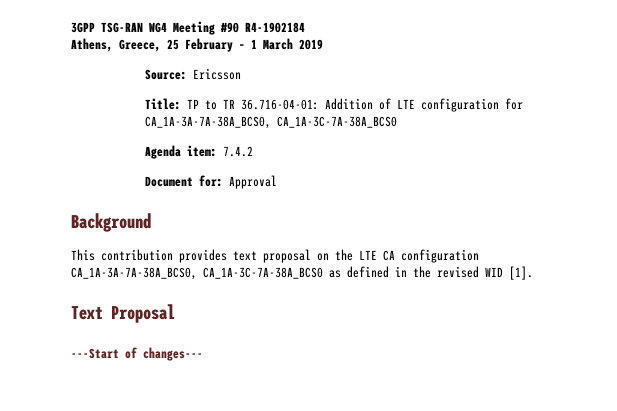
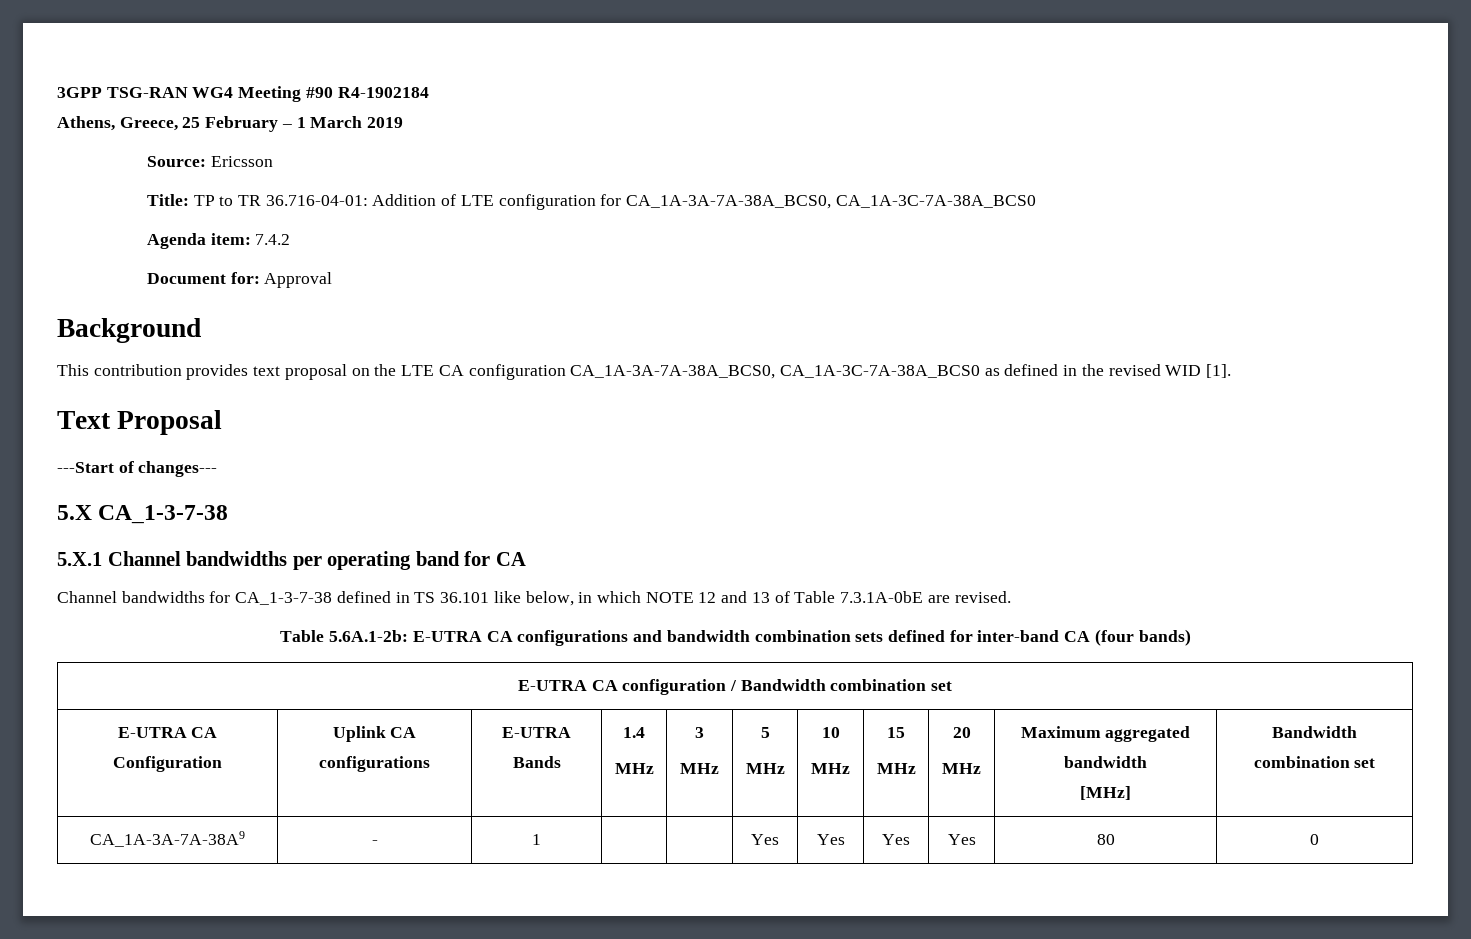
+ 5.X CA_1-3-7-38
+ 5.X.1 Channel bandwidths per operating band for CA
+ Channel bandwidths for CA_1-3-7-38 defined in TS 36.101 like below, in which NOTE 12 and 13 of Table 7.3.1A-0bE are revised.
+ Table 5.6A.1-2b: E-UTRA CA configurations and bandwidth combination sets defined for inter-band CA (four bands)
+ E-UTRA CA configuration / Bandwidth combination set
+ E-UTRA CA Configuration | Uplink CA configurations | E-UTRA Bands | 1.4
+ MHz | 3
+ MHz | 5
+ MHz | 10
+ MHz | 15
+ MHz | 20
+ MHz | Maximum aggregated bandwidth
+ [MHz] | Bandwidth combination set
+ CA_1A-3A-7A-38A9 | - | 1 | | | Yes | Yes | Yes | Yes | 80 | 0

